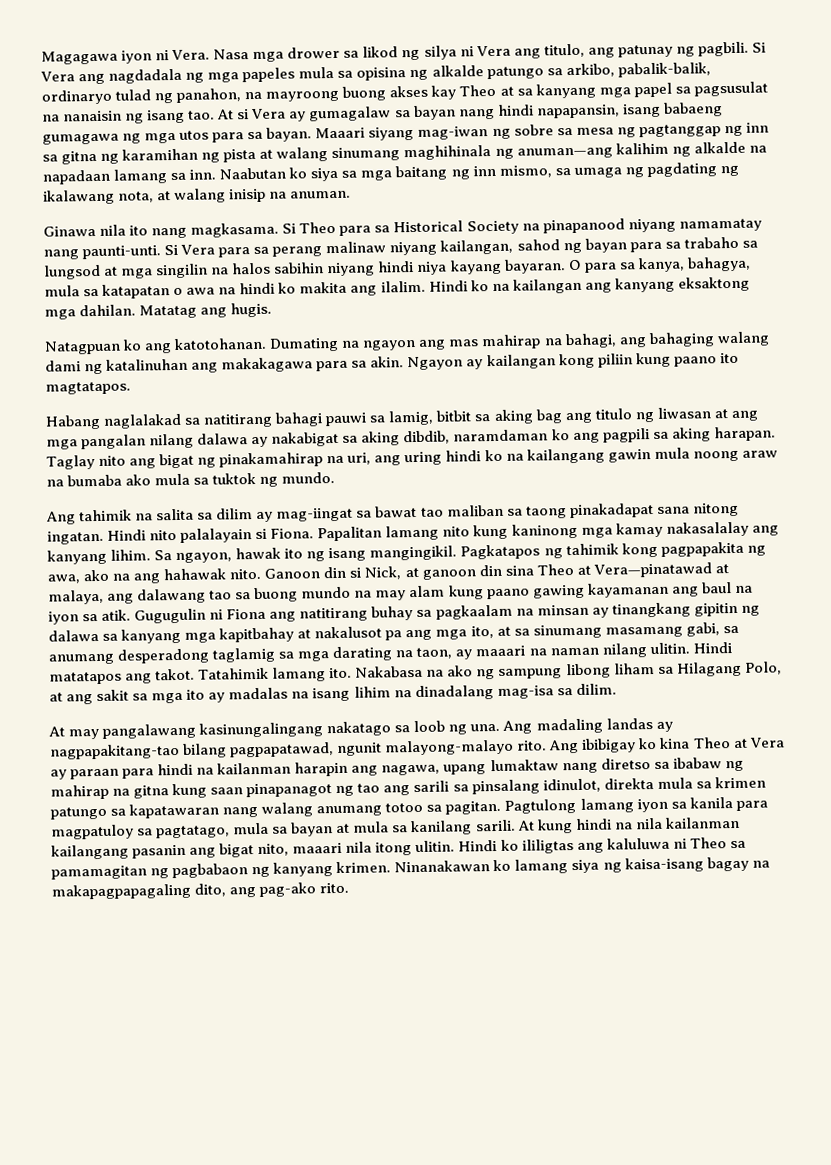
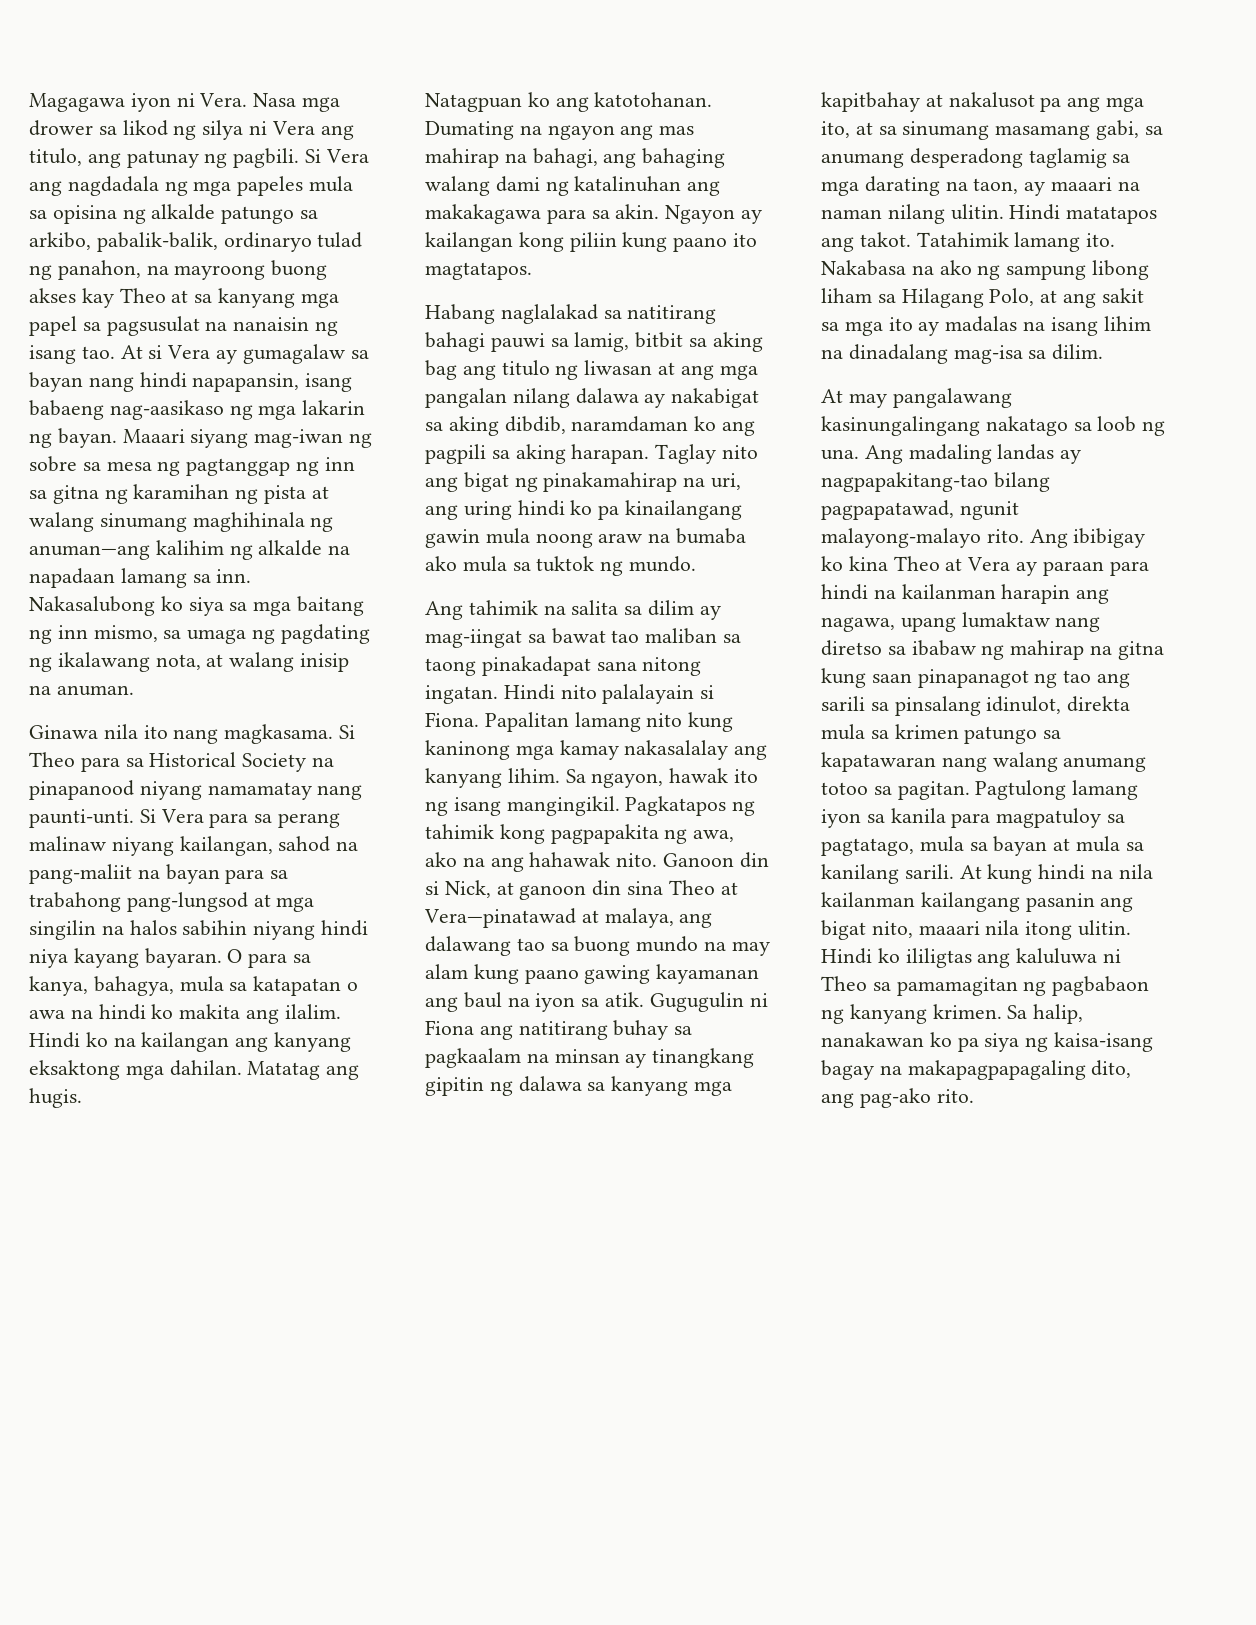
- At si Vera ay gumagalaw sa bayan nang hindi napapansin, isang babaeng gumagawa ng mga utos para sa bayan.
+ At si Vera ay gumagalaw sa bayan nang hindi napapansin, isang babaeng nag-aasikaso ng mga lakarin ng bayan.
- Naabutan ko siya sa mga baitang ng inn mismo, sa umaga ng pagdating ng ikalawang nota, at walang inisip na anuman.
+ Nakasalubong ko siya sa mga baitang ng inn mismo, sa umaga ng pagdating ng ikalawang nota, at walang inisip na anuman.
- Si Vera para sa perang malinaw niyang kailangan, sahod ng bayan para sa trabaho sa lungsod at mga singilin na halos sabihin niyang hindi niya kayang bayaran.
+ Si Vera para sa perang malinaw niyang kailangan, sahod na pang-maliit na bayan para sa trabahong pang-lungsod at mga singilin na halos sabihin niyang hindi niya kayang bayaran.
- Taglay nito ang bigat ng pinakamahirap na uri, ang uring hindi ko na kailangang gawin mula noong araw na bumaba ako mula sa tuktok ng mundo.
+ Taglay nito ang bigat ng pinakamahirap na uri, ang uring hindi ko pa kinailangang gawin mula noong araw na bumaba ako mula sa tuktok ng mundo.
- Ninanakawan ko lamang siya ng kaisa-isang bagay na makapagpapagaling dito, ang pag-ako rito.
+ Sa halip, nanakawan ko pa siya ng kaisa-isang bagay na makapagpapagaling dito, ang pag-ako rito.

